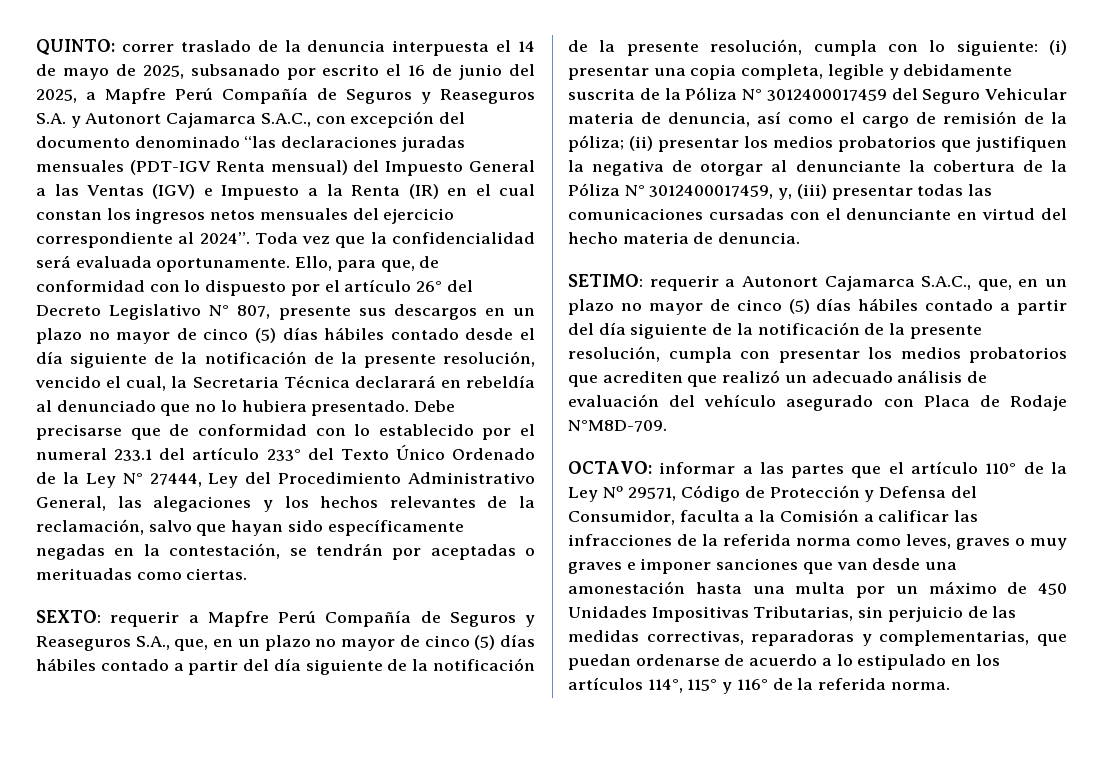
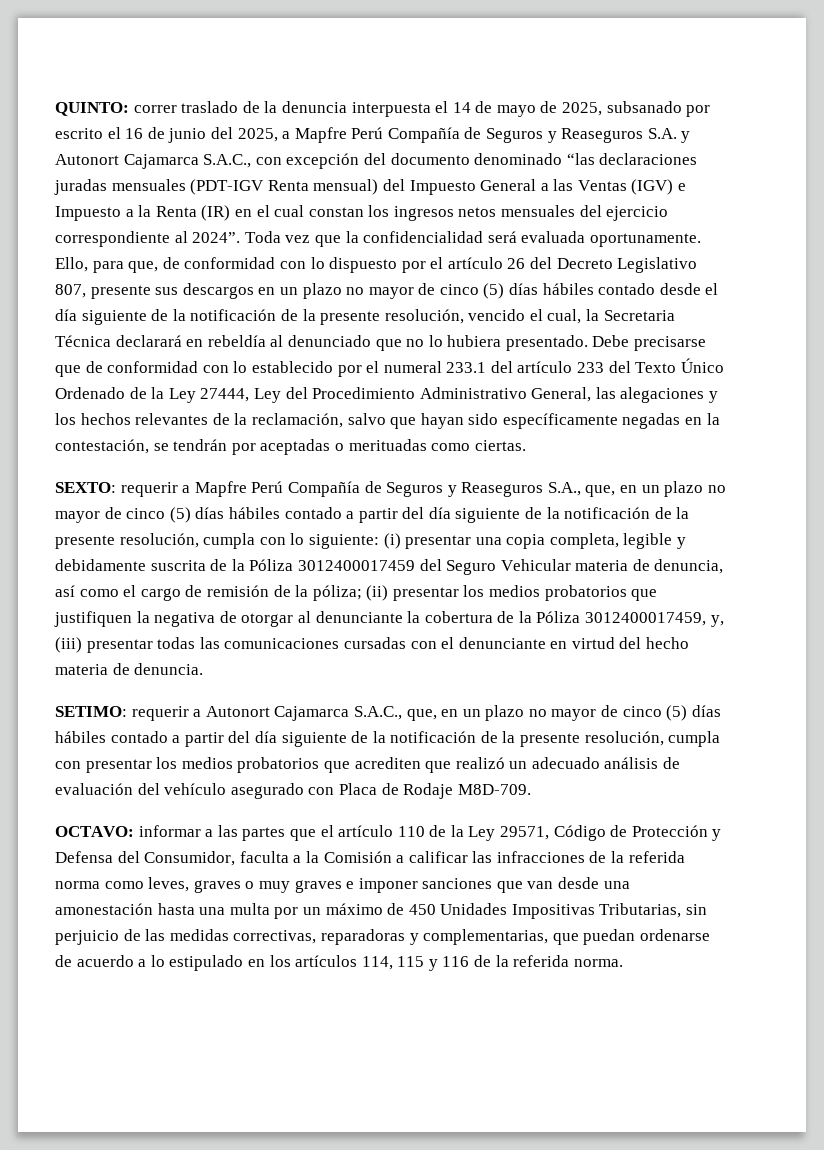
- Ello, para que, de conformidad con lo dispuesto por el artículo 26° del Decreto Legislativo N° 807, presente sus descargos en un plazo no mayor de cinco (5) días hábiles contado desde el día siguiente de la notificación de la presente resolución, vencido el cual, la Secretaria Técnica declarará en rebeldía al denunciado que no lo hubiera presentado.
+ Ello, para que, de conformidad con lo dispuesto por el artículo 26 del Decreto Legislativo 807, presente sus descargos en un plazo no mayor de cinco (5) días hábiles contado desde el día siguiente de la notificación de la presente resolución, vencido el cual, la Secretaria Técnica declarará en rebeldía al denunciado que no lo hubiera presentado.
- Debe precisarse que de conformidad con lo establecido por el numeral 233.1 del artículo 233° del Texto Único Ordenado de la Ley N° 27444, Ley del Procedimiento Administrativo General, las alegaciones y los hechos relevantes de la reclamación, salvo que hayan sido específicamente negadas en la contestación, se tendrán por aceptadas o merituadas como ciertas.
+ Debe precisarse que de conformidad con lo establecido por el numeral 233.1 del artículo 233 del Texto Único Ordenado de la Ley 27444, Ley del Procedimiento Administrativo General, las alegaciones y los hechos relevantes de la reclamación, salvo que hayan sido específicamente negadas en la contestación, se tendrán por aceptadas o merituadas como ciertas.
- (i) presentar una copia completa, legible y debidamente suscrita de la Póliza N° 3012400017459 del Seguro Vehicular materia de denuncia, así como el cargo de remisión de la póliza;
+ (i) presentar una copia completa, legible y debidamente suscrita de la Póliza 3012400017459 del Seguro Vehicular materia de denuncia, así como el cargo de remisión de la póliza;
- (ii) presentar los medios probatorios que justifiquen la negativa de otorgar al denunciante la cobertura de la Póliza N° 3012400017459, y, (iii) presentar todas las comunicaciones cursadas con el denunciante en virtud del hecho materia de denuncia.
+ (ii) presentar los medios probatorios que justifiquen la negativa de otorgar al denunciante la cobertura de la Póliza 3012400017459, y, (iii) presentar todas las comunicaciones cursadas con el denunciante en virtud del hecho materia de denuncia.
- SETIMO: requerir a Autonort Cajamarca S.A.C., que, en un plazo no mayor de cinco (5) días hábiles contado a partir del día siguiente de la notificación de la presente resolución, cumpla con presentar los medios probatorios que acrediten que realizó un adecuado análisis de evaluación del vehículo asegurado con Placa de Rodaje N°M8D-709.
+ SETIMO: requerir a Autonort Cajamarca S.A.C., que, en un plazo no mayor de cinco (5) días hábiles contado a partir del día siguiente de la notificación de la presente resolución, cumpla con presentar los medios probatorios que acrediten que realizó un adecuado análisis de evaluación del vehículo asegurado con Placa de Rodaje M8D-709.
- informar a las partes que el artículo 110° de la Ley Nº 29571, Código de Protección y Defensa del Consumidor, faculta a la Comisión a calificar las infracciones de la referida norma como leves, graves o muy graves e imponer sanciones que van desde una amonestación hasta una multa por un máximo de 450 Unidades Impositivas Tributarias, sin perjuicio de las medidas correctivas, reparadoras y complementarias, que puedan ordenarse de acuerdo a lo estipulado en los artículos 114°, 115° y 116° de la referida norma.
+ informar a las partes que el artículo 110 de la Ley 29571, Código de Protección y Defensa del Consumidor, faculta a la Comisión a calificar las infracciones de la referida norma como leves, graves o muy graves e imponer sanciones que van desde una amonestación hasta una multa por un máximo de 450 Unidades Impositivas Tributarias, sin perjuicio de las medidas correctivas, reparadoras y complementarias, que puedan ordenarse de acuerdo a lo estipulado en los artículos 114, 115 y 116 de la referida norma.

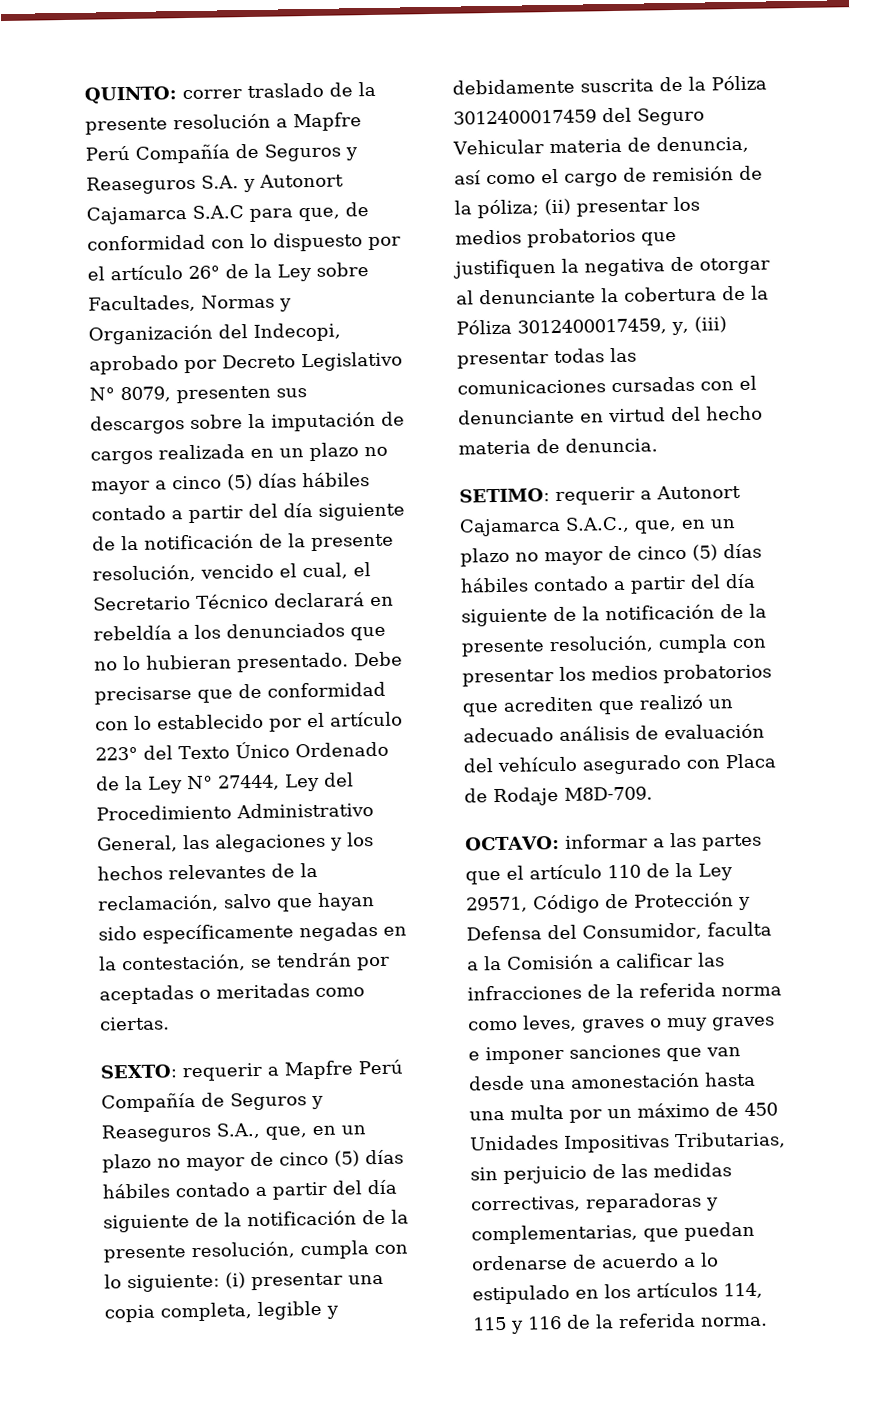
- QUINTO: correr traslado de la denuncia interpuesta el 14 de mayo de 2025, subsanado por escrito el 16 de junio del 2025, a Mapfre Perú Compañía de Seguros y Reaseguros S.A. y Autonort Cajamarca S.A.C., con excepción del documento denominado “las declaraciones juradas mensuales (PDT-IGV Renta mensual) del Impuesto General a las Ventas (IGV) e Impuesto a la Renta (IR) en el cual constan los ingresos netos mensuales del ejercicio correspondiente al 2024”. Toda vez que la confidencialidad será evaluada oportunamente. Ello, para que, de conformidad con lo dispuesto por el artículo 26 del Decreto Legislativo 807, presente sus descargos en un plazo no mayor de cinco (5) días hábiles contado desde el día siguiente de la notificación de la presente resolución, vencido el cual, la Secretaria Técnica declarará en rebeldía al denunciado que no lo hubiera presentado.
+ QUINTO: correr traslado de la presente resolución a Mapfre Perú Compañía de Seguros y Reaseguros S.A. y Autonort Cajamarca S.A.C para que, de conformidad con lo dispuesto por el artículo 26° de la Ley sobre Facultades, Normas y Organización del Indecopi, aprobado por Decreto Legislativo N° 8079, presenten sus descargos sobre la imputación de cargos realizada en un plazo no mayor a cinco (5) días hábiles contado a partir del día siguiente de la notificación de la presente resolución, vencido el cual, el Secretario Técnico declarará en rebeldía a los denunciados que no lo hubieran presentado.
- Debe precisarse que de conformidad con lo establecido por el numeral 233.1 del artículo 233 del Texto Único Ordenado de la Ley 27444, Ley del Procedimiento Administrativo General, las alegaciones y los hechos relevantes de la reclamación, salvo que hayan sido específicamente negadas en la contestación, se tendrán por aceptadas o merituadas como ciertas.
+ Debe precisarse que de conformidad con lo establecido por el artículo 223° del Texto Único Ordenado de la Ley N° 27444, Ley del Procedimiento Administrativo General, las alegaciones y los hechos relevantes de la reclamación, salvo que hayan sido específicamente negadas en la contestación, se tendrán por aceptadas o meritadas como ciertas.

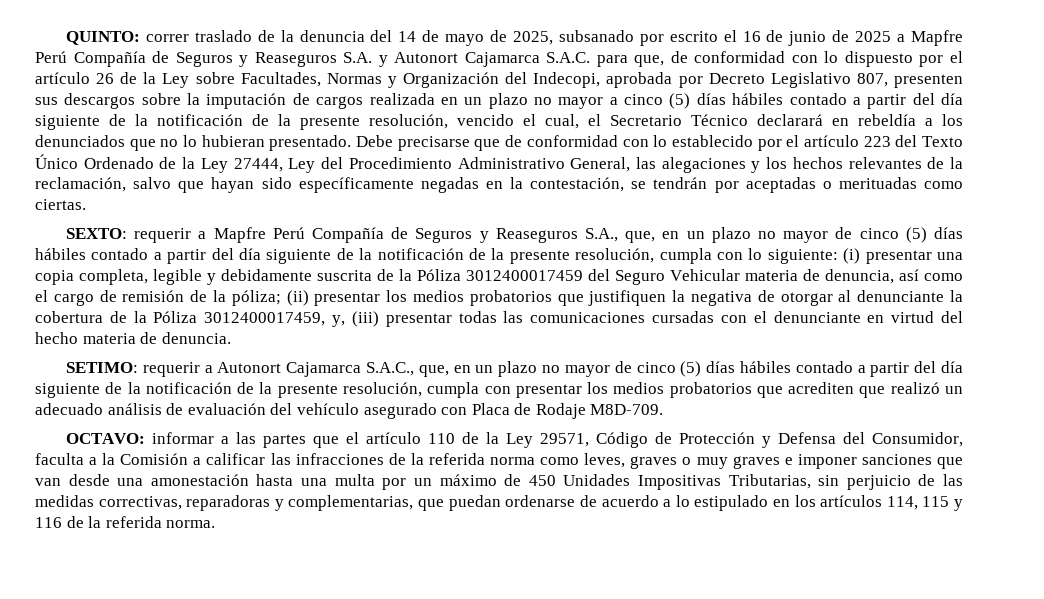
- correr traslado de la presente resolución a Mapfre Perú Compañía de Seguros y Reaseguros S.A. y Autonort Cajamarca S.A.C para que, de conformidad con lo dispuesto por el artículo 26° de la Ley sobre Facultades, Normas y Organización del Indecopi, aprobado por Decreto Legislativo N° 8079, presenten sus descargos sobre la imputación de cargos realizada en un plazo no mayor a cinco (5) días hábiles contado a partir del día siguiente de la notificación de la presente resolución, vencido el cual, el Secretario Técnico declarará en rebeldía a los denunciados que no lo hubieran presentado.
+ correr traslado de la denuncia del 14 de mayo de 2025, subsanado por escrito el 16 de junio de 2025 a Mapfre Perú Compañía de Seguros y Reaseguros S.A. y Autonort Cajamarca S.A.C. para que, de conformidad con lo dispuesto por el artículo 26 de la Ley sobre Facultades, Normas y Organización del Indecopi, aprobada por Decreto Legislativo 807, presenten sus descargos sobre la imputación de cargos realizada en un plazo no mayor a cinco (5) días hábiles contado a partir del día siguiente de la notificación de la presente resolución, vencido el cual, el Secretario Técnico declarará en rebeldía a los denunciados que no lo hubieran presentado.
- Debe precisarse que de conformidad con lo establecido por el artículo 223° del Texto Único Ordenado de la Ley N° 27444, Ley del Procedimiento Administrativo General, las alegaciones y los hechos relevantes de la reclamación, salvo que hayan sido específicamente negadas en la contestación, se tendrán por aceptadas o meritadas como ciertas.
+ Debe precisarse que de conformidad con lo establecido por el artículo 223 del Texto Único Ordenado de la Ley 27444, Ley del Procedimiento Administrativo General, las alegaciones y los hechos relevantes de la reclamación, salvo que hayan sido específicamente negadas en la contestación, se tendrán por aceptadas o merituadas como ciertas.

